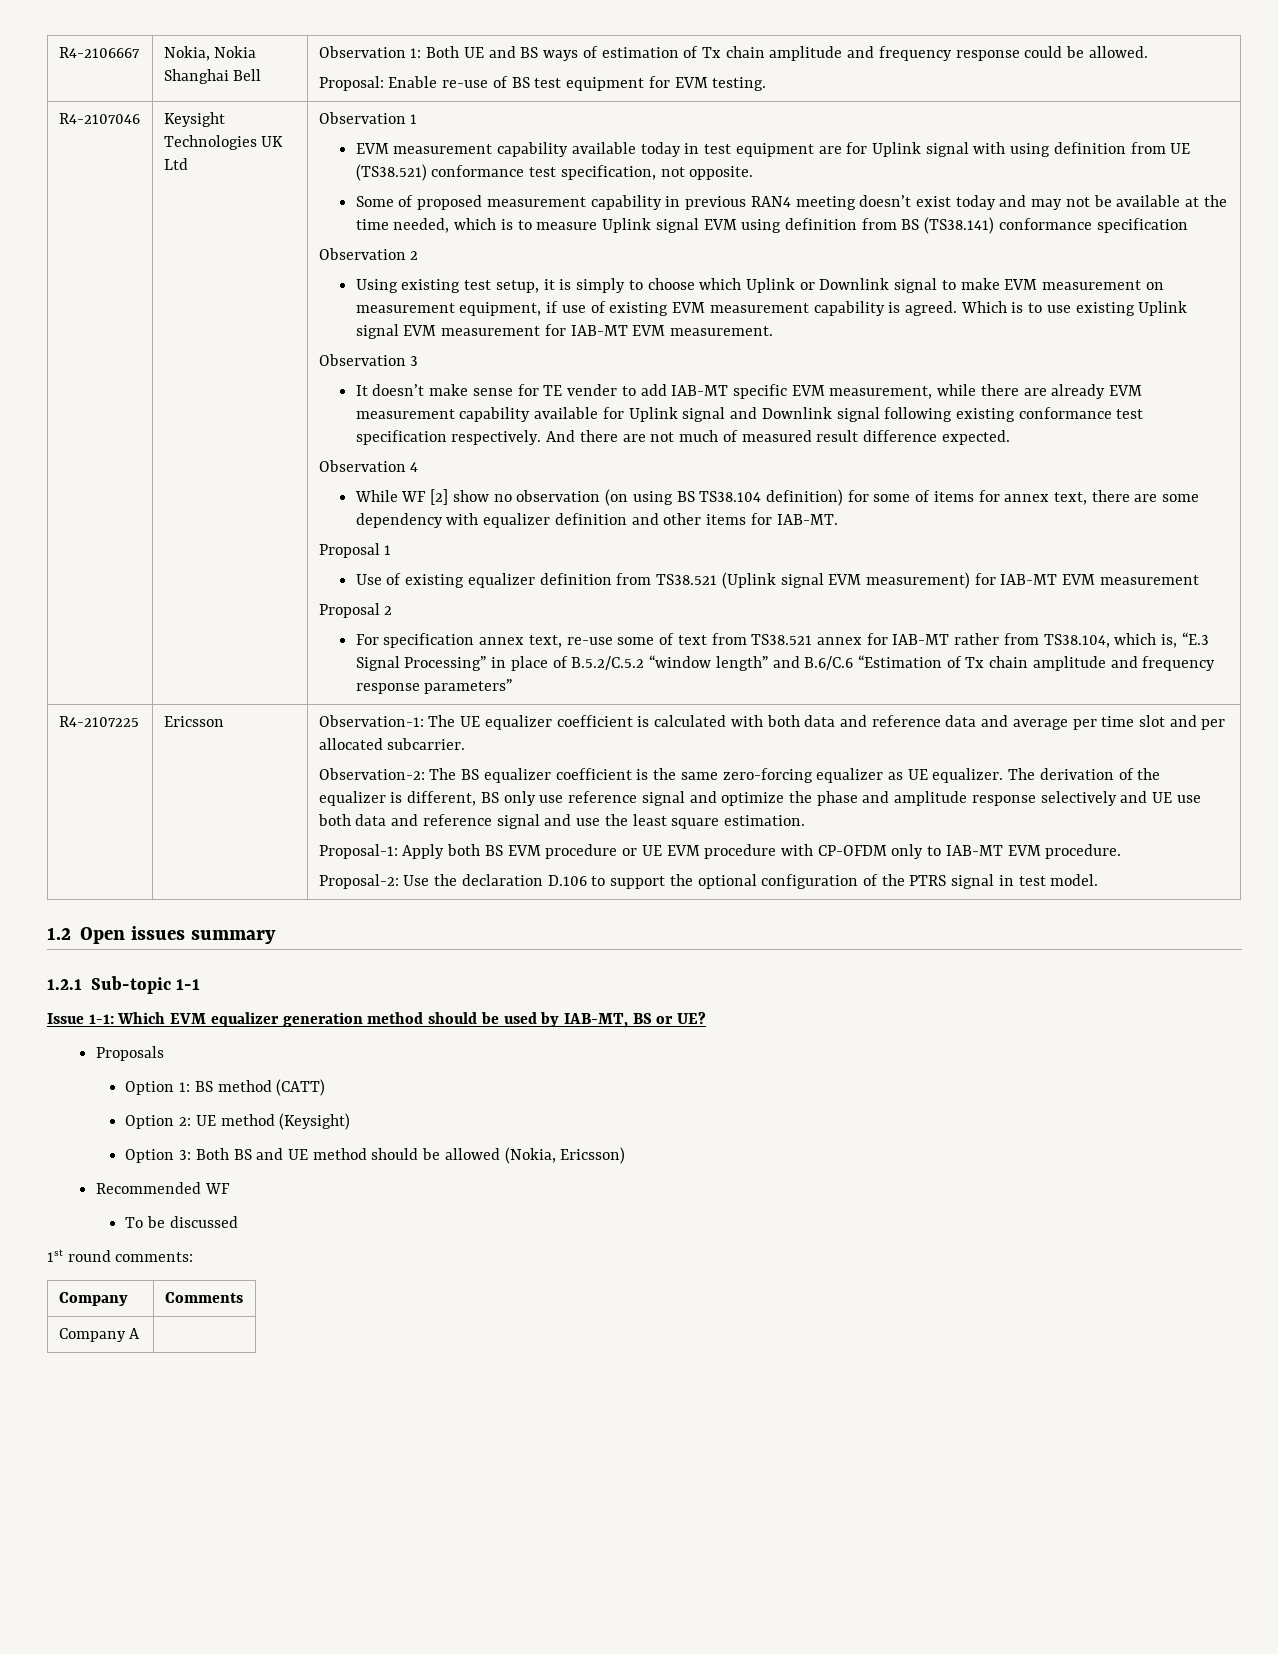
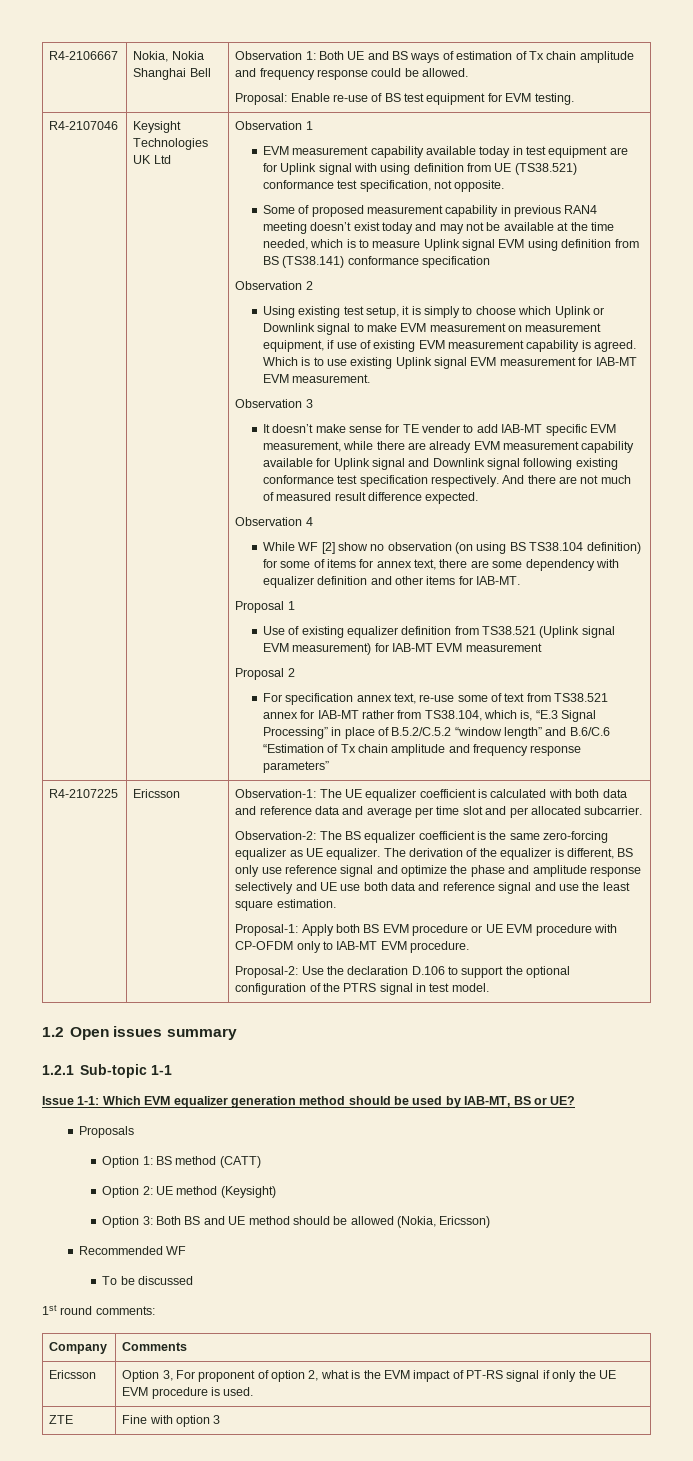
- Company A |
+ Ericsson | Option 3, For proponent of option 2, what is the EVM impact of PT-RS signal if only the UE EVM procedure is used.
+ ZTE | Fine with option 3

